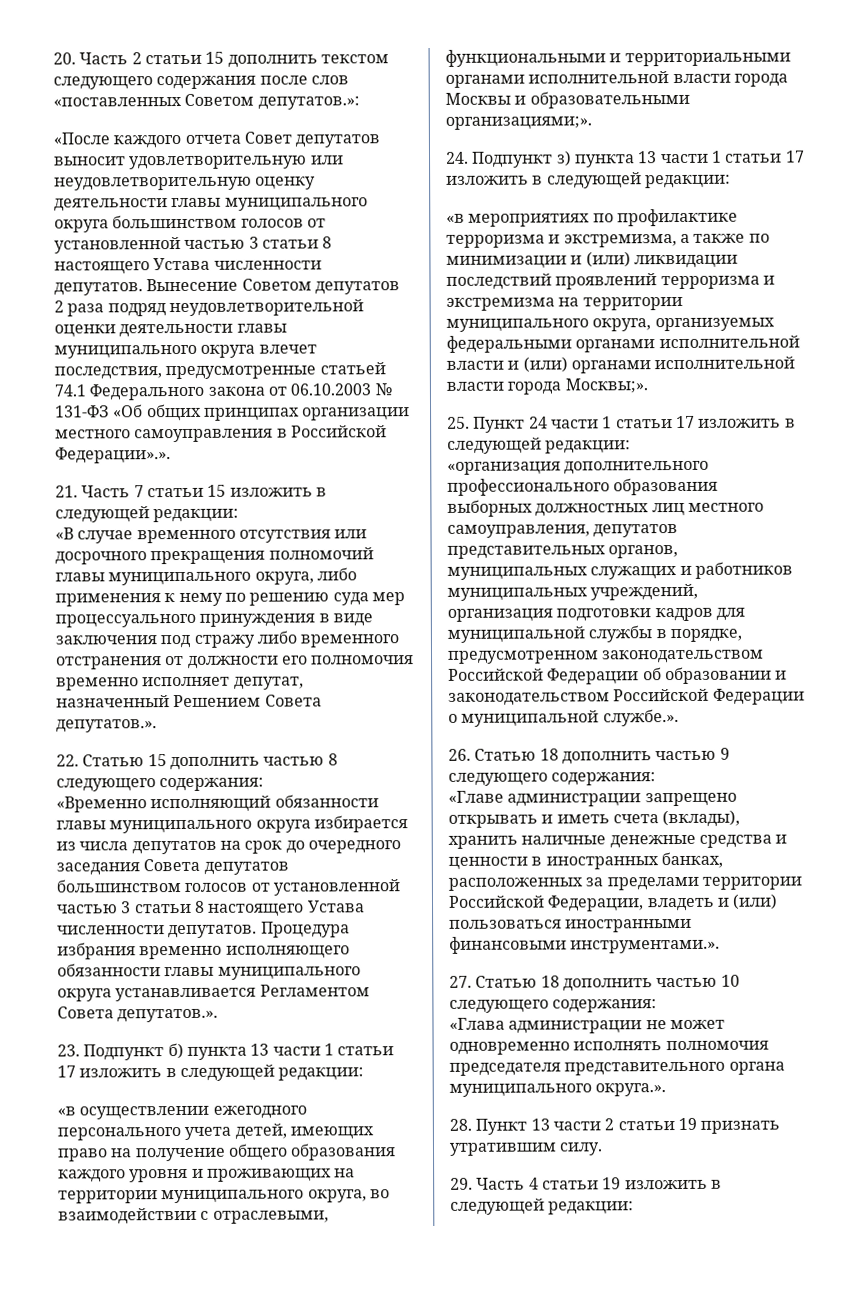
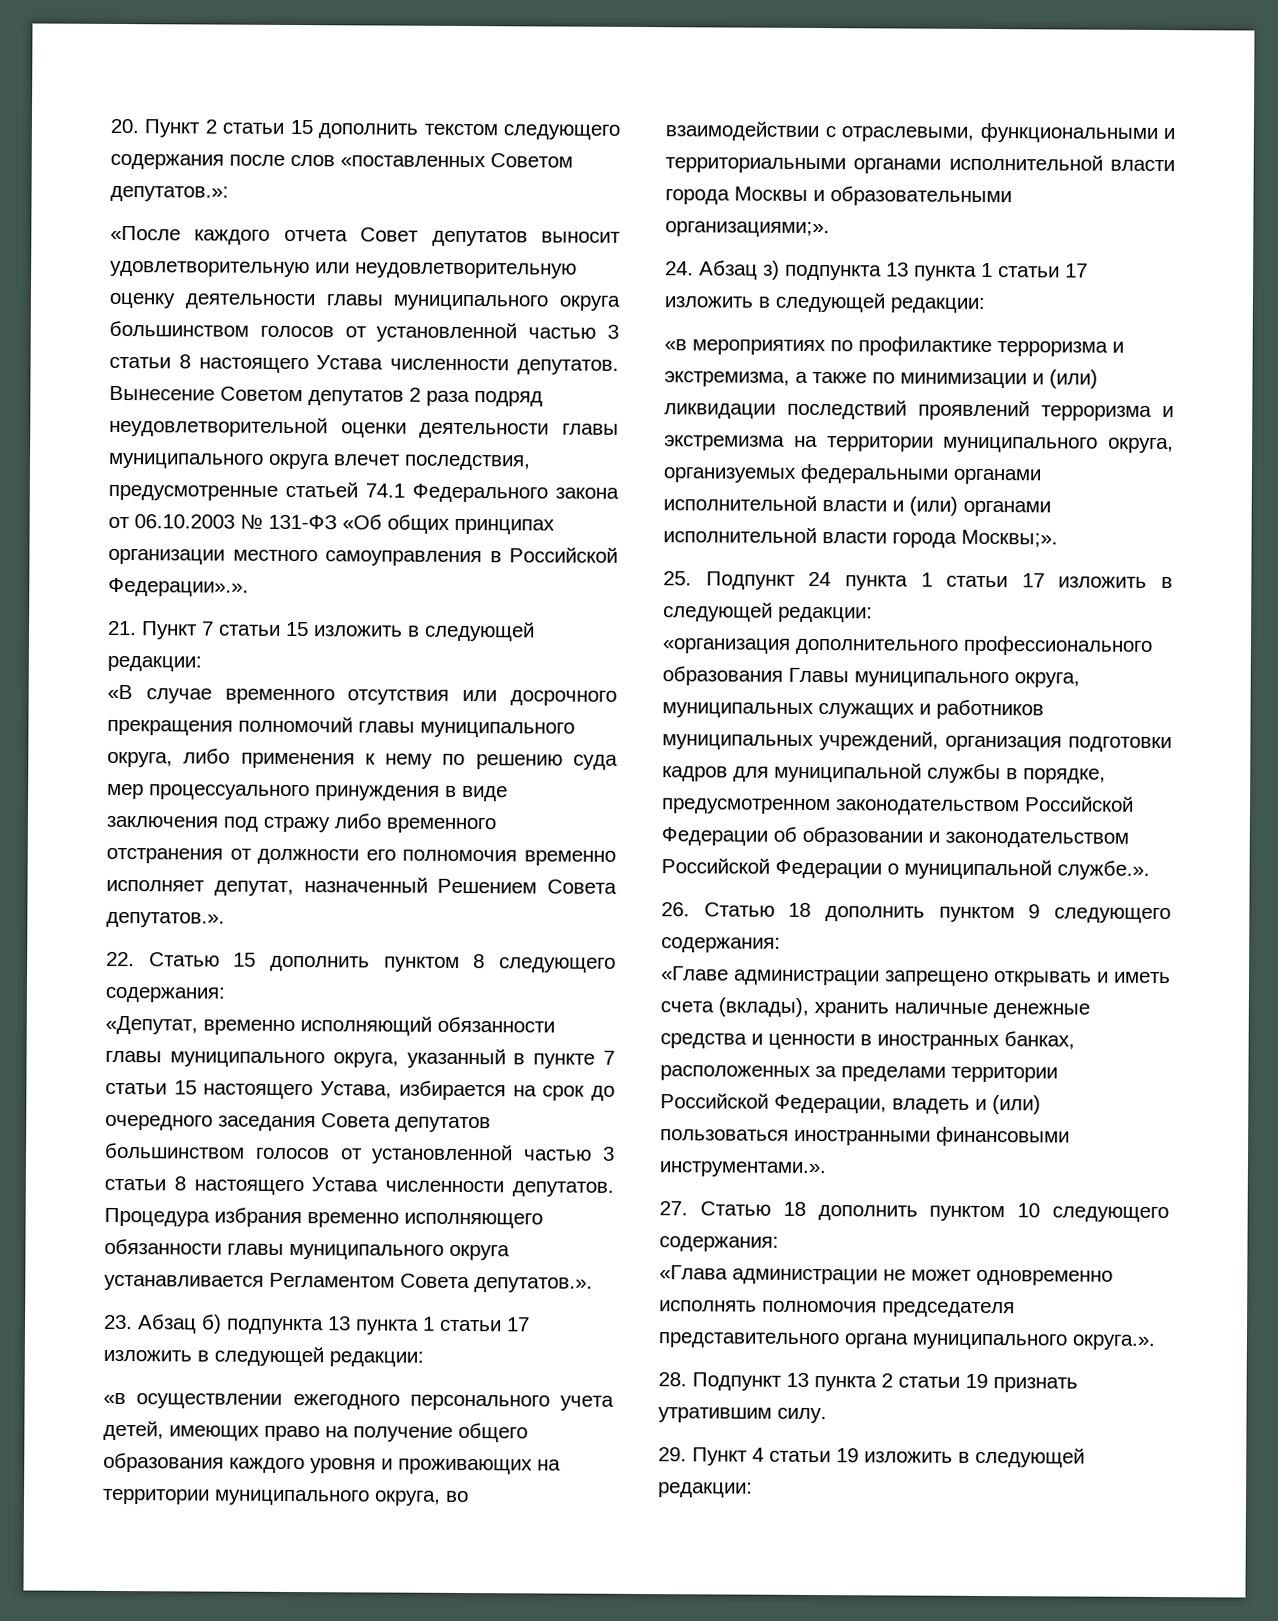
- 20. Часть 2 статьи 15 дополнить текстом следующего содержания после слов «поставленных Советом депутатов.»:
+ 20. Пункт 2 статьи 15 дополнить текстом следующего содержания после слов «поставленных Советом депутатов.»:
- 21. Часть 7 статьи 15 изложить в следующей редакции:
+ 21. Пункт 7 статьи 15 изложить в следующей редакции:
- 22. Статью 15 дополнить частью 8 следующего содержания:
+ 22. Статью 15 дополнить пунктом 8 следующего содержания:
- «Временно исполняющий обязанности главы муниципального округа избирается из числа депутатов на срок до очередного заседания Совета депутатов большинством голосов от установленной частью 3 статьи 8 настоящего Устава численности депутатов.
+ «Депутат, временно исполняющий обязанности главы муниципального округа, указанный в пункте 7 статьи 15 настоящего Устава, избирается на срок до очередного заседания Совета депутатов большинством голосов от установленной частью 3 статьи 8 настоящего Устава численности депутатов.
- 23. Подпункт б) пункта 13 части 1 статьи 17 изложить в следующей редакции:
+ 23. Абзац б) подпункта 13 пункта 1 статьи 17 изложить в следующей редакции:
- 24. Подпункт з) пункта 13 части 1 статьи 17 изложить в следующей редакции:
+ 24. Абзац з) подпункта 13 пункта 1 статьи 17 изложить в следующей редакции:
- 25. Пункт 24 части 1 статьи 17 изложить в следующей редакции:
+ 25. Подпункт 24 пункта 1 статьи 17 изложить в следующей редакции:
- «организация дополнительного профессионального образования выборных должностных лиц местного самоуправления, депутатов представительных органов, муниципальных служащих и работников муниципальных учреждений, организация подготовки кадров для муниципальной службы в порядке, предусмотренном законодательством Российской Федерации об образовании и законодательством Российской Федерации о муниципальной службе.».
+ «организация дополнительного профессионального образования Главы муниципального округа, муниципальных служащих и работников муниципальных учреждений, организация подготовки кадров для муниципальной службы в порядке, предусмотренном законодательством Российской Федерации об образовании и законодательством Российской Федерации о муниципальной службе.».
- 26. Статью 18 дополнить частью 9 следующего содержания:
+ 26. Статью 18 дополнить пунктом 9 следующего содержания:
- 27. Статью 18 дополнить частью 10 следующего содержания:
+ 27. Статью 18 дополнить пунктом 10 следующего содержания:
- 28. Пункт 13 части 2 статьи 19 признать утратившим силу.
+ 28. Подпункт 13 пункта 2 статьи 19 признать утратившим силу.
- 29. Часть 4 статьи 19 изложить в следующей редакции:
+ 29. Пункт 4 статьи 19 изложить в следующей редакции:

